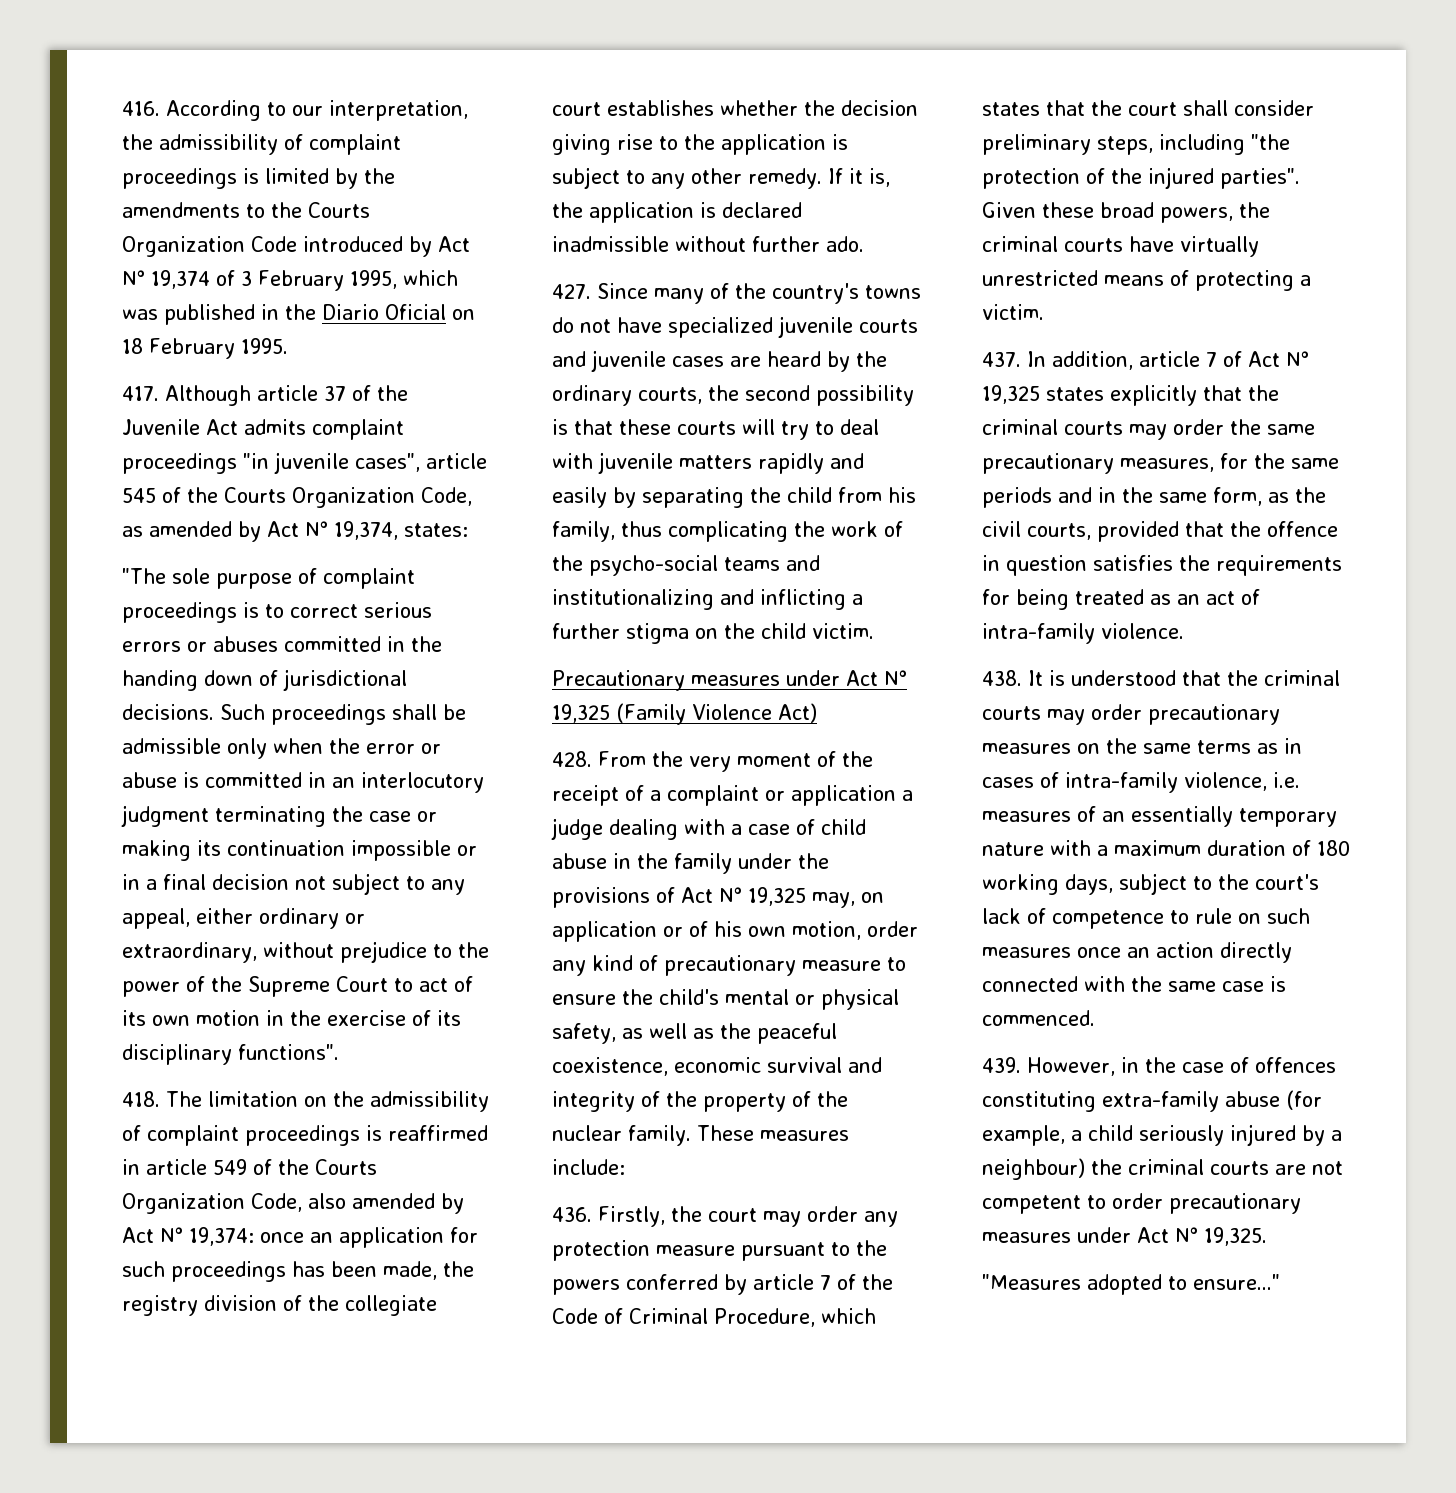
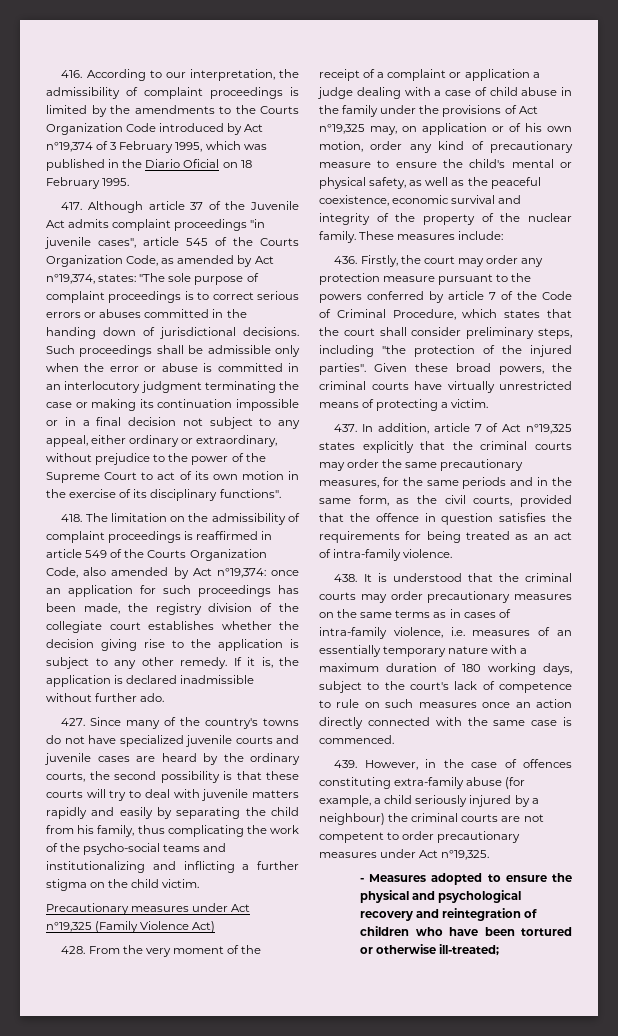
- 416. According to our interpretation, the admissibility of complaint proceedings is limited by the amendments to the Courts Organization Code introduced by Act N° 19,374 of 3 February 1995, which was published in the Diario Oficial on 18 February 1995.
+ 416. According to our interpretation, the admissibility of complaint proceedings is limited by the amendments to the Courts Organization Code introduced by Act n°19,374 of 3 February 1995, which was published in the Diario Oficial on 18 February 1995.
- 417. Although article 37 of the Juvenile Act admits complaint proceedings "in juvenile cases", article 545 of the Courts Organization Code, as amended by Act N° 19,374, states:
- "The sole purpose of complaint proceedings is to correct serious errors or abuses committed in the handing down of jurisdictional decisions.
+ 417. Although article 37 of the Juvenile Act admits complaint proceedings "in juvenile cases", article 545 of the Courts Organization Code, as amended by Act n°19,374, states: "The sole purpose of complaint proceedings is to correct serious errors or abuses committed in the handing down of jurisdictional decisions.
- 418. The limitation on the admissibility of complaint proceedings is reaffirmed in article 549 of the Courts Organization Code, also amended by Act N° 19,374: once an application for such proceedings has been made, the registry division of the collegiate court establishes whether the decision giving rise to the application is subject to any other remedy.
+ 418. The limitation on the admissibility of complaint proceedings is reaffirmed in article 549 of the Courts Organization Code, also amended by Act n°19,374: once an application for such proceedings has been made, the registry division of the collegiate court establishes whether the decision giving rise to the application is subject to any other remedy.
- Precautionary measures under Act N° 19,325 (Family Violence Act)
+ Precautionary measures under Act n°19,325 (Family Violence Act)
- 428. From the very moment of the receipt of a complaint or application a judge dealing with a case of child abuse in the family under the provisions of Act N° 19,325 may, on application or of his own motion, order any kind of precautionary measure to ensure the child's mental or physical safety, as well as the peaceful coexistence, economic survival and integrity of the property of the nuclear family.
+ 428. From the very moment of the receipt of a complaint or application a judge dealing with a case of child abuse in the family under the provisions of Act n°19,325 may, on application or of his own motion, order any kind of precautionary measure to ensure the child's mental or physical safety, as well as the peaceful coexistence, economic survival and integrity of the property of the nuclear family.
- 437. In addition, article 7 of Act N° 19,325 states explicitly that the criminal courts may order the same precautionary measures, for the same periods and in the same form, as the civil courts, provided that the offence in question satisfies the requirements for being treated as an act of intra-family violence.
+ 437. In addition, article 7 of Act n°19,325 states explicitly that the criminal courts may order the same precautionary measures, for the same periods and in the same form, as the civil courts, provided that the offence in question satisfies the requirements for being treated as an act of intra-family violence.
- 439. However, in the case of offences constituting extra-family abuse (for example, a child seriously injured by a neighbour) the criminal courts are not competent to order precautionary measures under Act N° 19,325.
- "Measures adopted to ensure..."
+ 439. However, in the case of offences constituting extra-family abuse (for example, a child seriously injured by a neighbour) the criminal courts are not competent to order precautionary measures under Act n°19,325.
+ - Measures adopted to ensure the physical and psychological recovery and reintegration of children who have been tortured or otherwise ill-treated;

